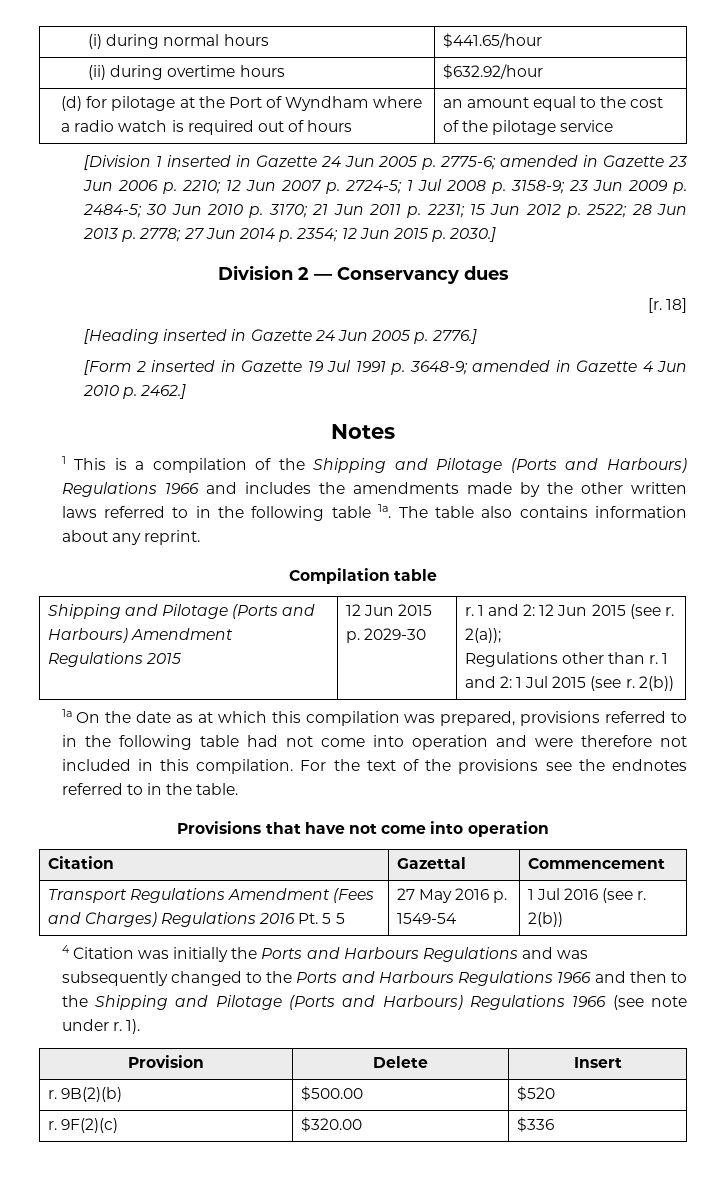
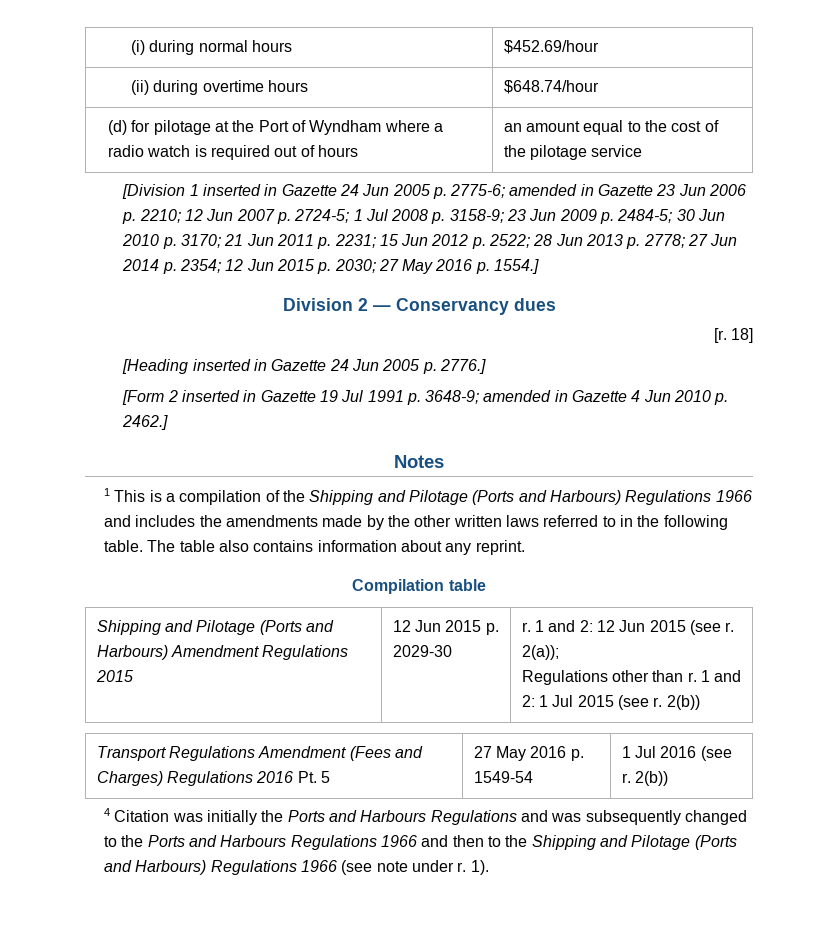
- (i) during normal hours | $441.65/hour
+ (i) during normal hours | $452.69/hour
- (ii) during overtime hours | $632.92/hour
+ (ii) during overtime hours | $648.74/hour
- 12 Jun 2015 p. 2030.]
+ 12 Jun 2015 p. 2030; 27 May 2016 p. 1554.]
- 1 This is a compilation of the Shipping and Pilotage (Ports and Harbours) Regulations 1966 and includes the amendments made by the other written laws referred to in the following table 1a.
+ 1 This is a compilation of the Shipping and Pilotage (Ports and Harbours) Regulations 1966 and includes the amendments made by the other written laws referred to in the following table.
- 1a On the date as at which this compilation was prepared, provisions referred to in the following table had not come into operation and were therefore not included in this compilation. For the text of the provisions see the endnotes referred to in the table.
- Provisions that have not come into operation
- Citation | Gazettal | Commencement
- Transport Regulations Amendment (Fees and Charges) Regulations 2016 Pt. 5 5 | 27 May 2016 p. 1549-54 | 1 Jul 2016 (see r. 2(b))
+ Transport Regulations Amendment (Fees and Charges) Regulations 2016 Pt. 5 | 27 May 2016 p. 1549-54 | 1 Jul 2016 (see r. 2(b))
- Provision | Delete | Insert
- r. 9B(2)(b) | $500.00 | $520
- r. 9F(2)(c) | $320.00 | $336

